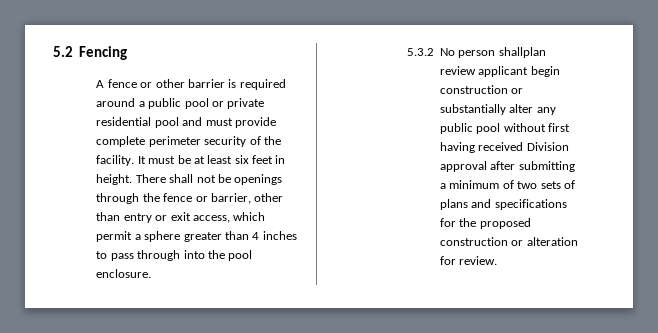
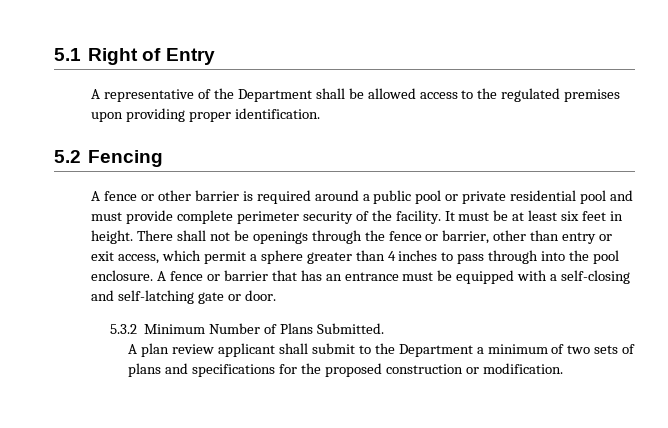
+ 5.1 Right of Entry
+ A representative of the Department shall be allowed access to the regulated premises upon providing proper identification.
- There shall not be openings through the fence or barrier, other than entry or exit access, which permit a sphere greater than 4 inches to pass through into the pool enclosure.
- 5.3.2 No person shallplan review applicant begin construction or substantially alter any public pool without first having received Division approval after submitting a minimum of two sets of plans and specifications for the proposed construction or alteration for review.
+ There shall not be openings through the fence or barrier, other than entry or exit access, which permit a sphere greater than 4 inches to pass through into the pool enclosure. A fence or barrier that has an entrance must be equipped with a self-closing and self-latching gate or door.
+ 5.3.2 Minimum Number of Plans Submitted.
+ A plan review applicant shall submit to the Department a minimum of two sets of plans and specifications for the proposed construction or modification.

